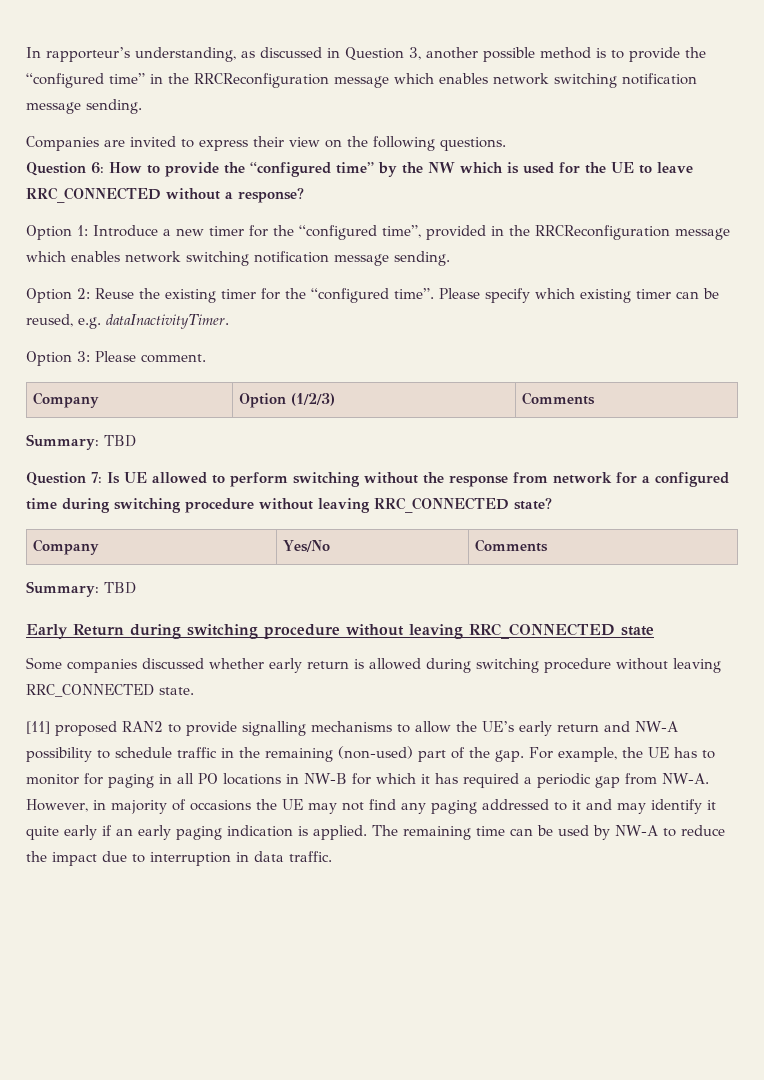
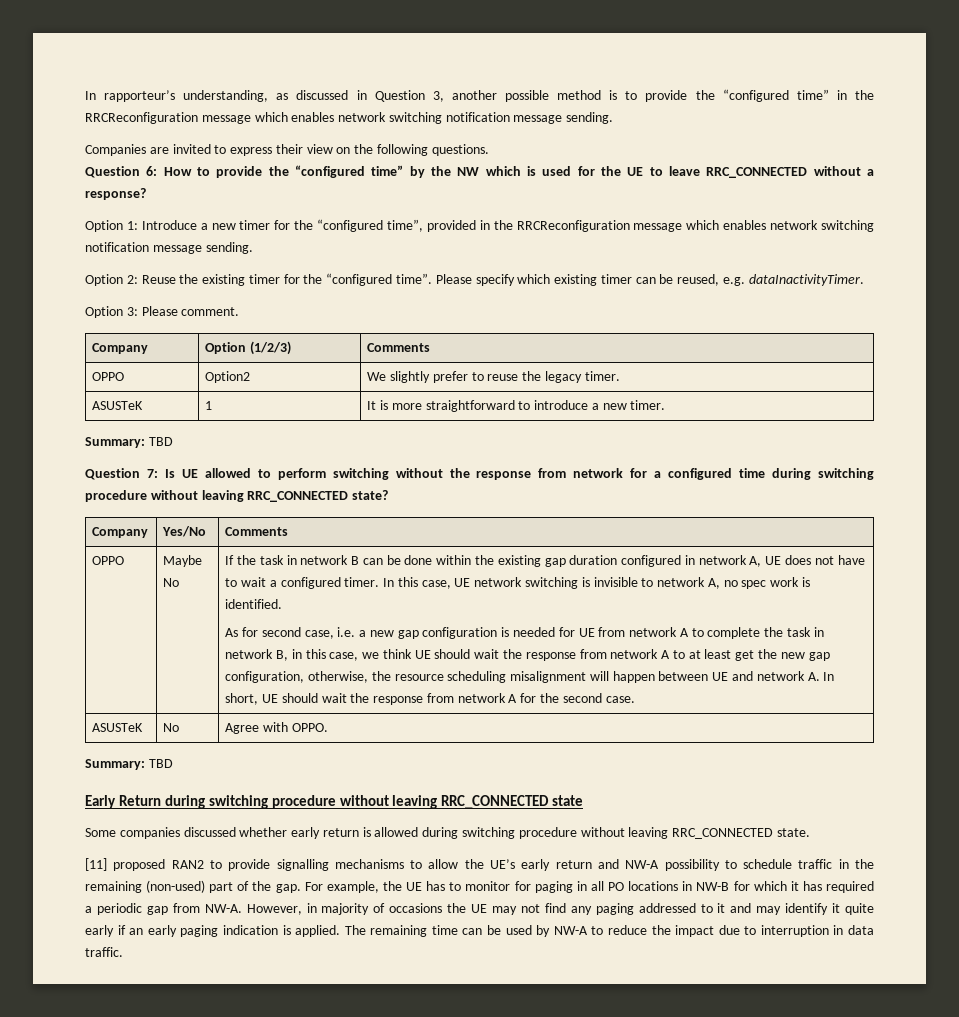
+ OPPO | Option2 | We slightly prefer to reuse the legacy timer.
+ ASUSTeK | 1 | It is more straightforward to introduce a new timer.
+ OPPO | Maybe No | If the task in network B can be done within the existing gap duration configured in network A, UE does not have to wait a configured timer. In this case, UE network switching is invisible to network A, no spec work is identified.
+ As for second case, i.e. a new gap configuration is needed for UE from network A to complete the task in network B, in this case, we think UE should wait the response from network A to at least get the new gap configuration, otherwise, the resource scheduling misalignment will happen between UE and network A. In short, UE should wait the response from network A for the second case.
+ ASUSTeK | No | Agree with OPPO.

